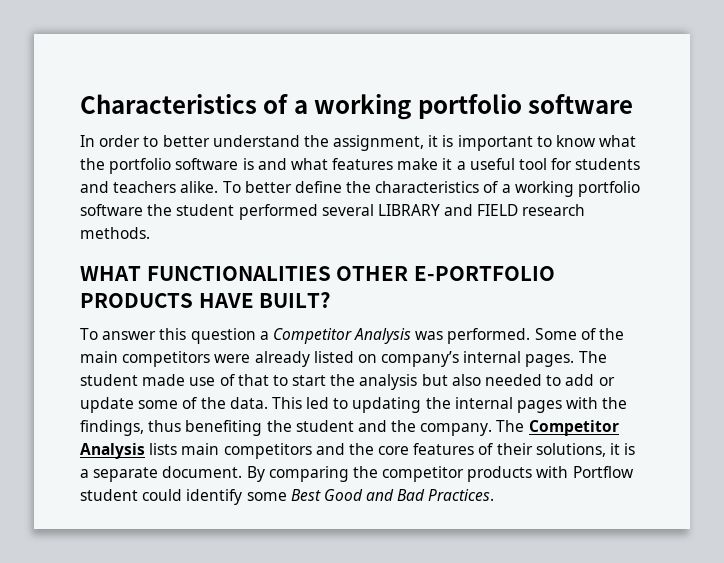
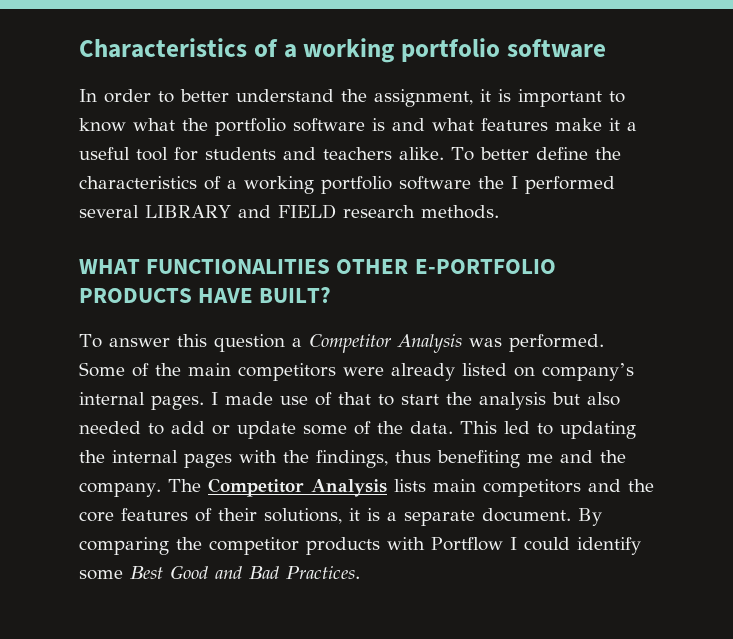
- To better define the characteristics of a working portfolio software the student performed several LIBRARY and FIELD research methods.
+ To better define the characteristics of a working portfolio software the I performed several LIBRARY and FIELD research methods.
- The student made use of that to start the analysis but also needed to add or update some of the data.
+ I made use of that to start the analysis but also needed to add or update some of the data.
- This led to updating the internal pages with the findings, thus benefiting the student and the company.
+ This led to updating the internal pages with the findings, thus benefiting me and the company.
- By comparing the competitor products with Portflow student could identify some Best Good and Bad Practices.
+ By comparing the competitor products with Portflow I could identify some Best Good and Bad Practices.

